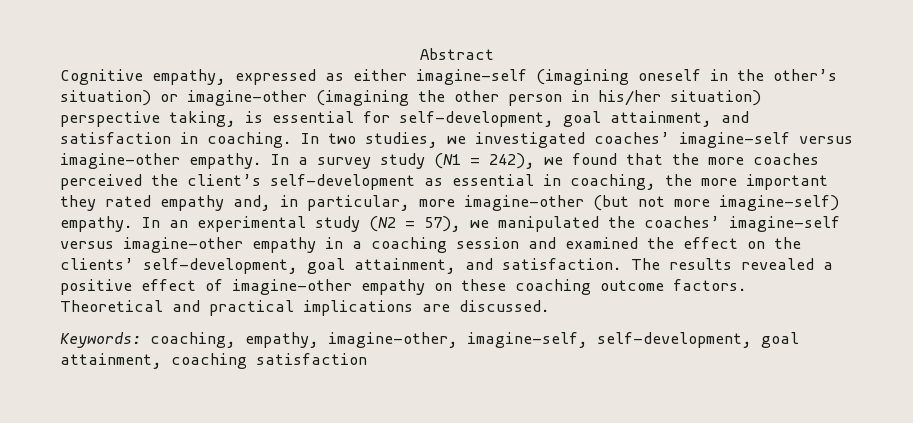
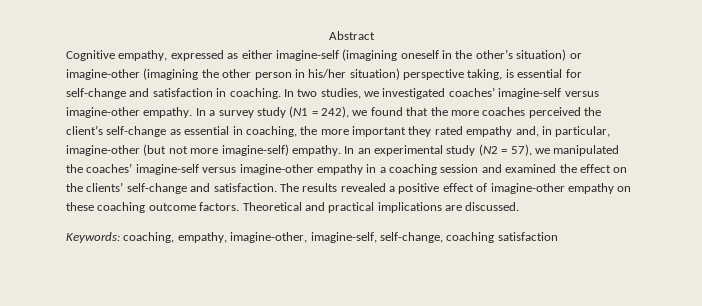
- Cognitive empathy, expressed as either imagine-self (imagining oneself in the other’s situation) or imagine-other (imagining the other person in his/her situation) perspective taking, is essential for self-development, goal attainment, and satisfaction in coaching.
+ Cognitive empathy, expressed as either imagine-self (imagining oneself in the other’s situation) or imagine-other (imagining the other person in his/her situation) perspective taking, is essential for self-change and satisfaction in coaching.
- In a survey study (N1 = 242), we found that the more coaches perceived the client’s self-development as essential in coaching, the more important they rated empathy and, in particular, more imagine-other (but not more imagine-self) empathy.
+ In a survey study (N1 = 242), we found that the more coaches perceived the client’s self-change as essential in coaching, the more important they rated empathy and, in particular, imagine-other (but not more imagine-self) empathy.
- In an experimental study (N2 = 57), we manipulated the coaches’ imagine-self versus imagine-other empathy in a coaching session and examined the effect on the clients’ self-development, goal attainment, and satisfaction.
+ In an experimental study (N2 = 57), we manipulated the coaches’ imagine-self versus imagine-other empathy in a coaching session and examined the effect on the clients’ self-change and satisfaction.
- Keywords: coaching, empathy, imagine-other, imagine-self, self-development, goal attainment, coaching satisfaction
+ Keywords: coaching, empathy, imagine-other, imagine-self, self-change, coaching satisfaction

